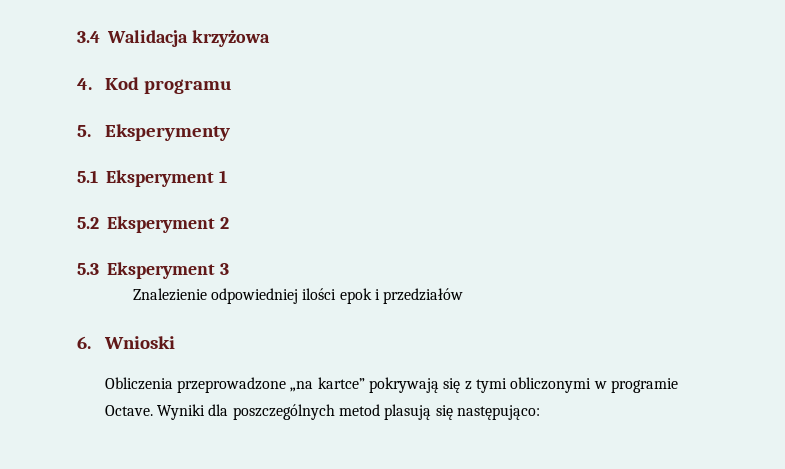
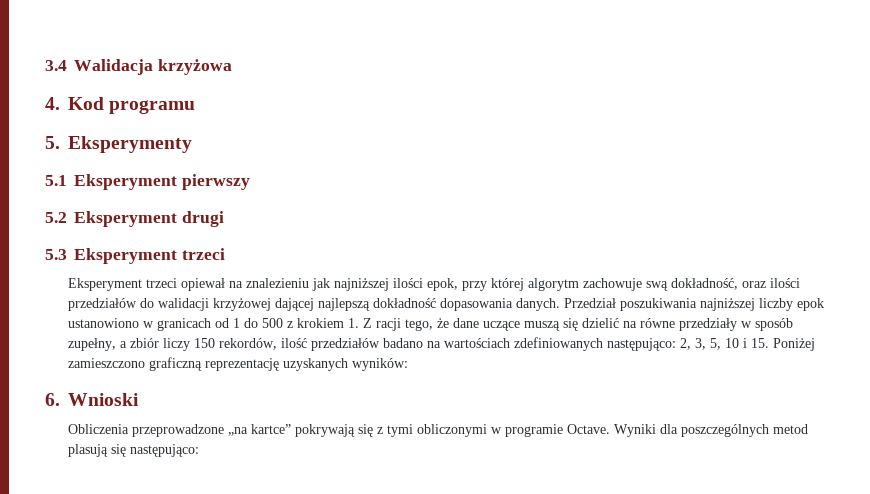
- 5.1 Eksperyment 1
+ 5.1 Eksperyment pierwszy
- 5.2 Eksperyment 2
+ 5.2 Eksperyment drugi
- 5.3 Eksperyment 3
- Znalezienie odpowiedniej ilości epok i przedziałów
+ 5.3 Eksperyment trzeci
+ Eksperyment trzeci opiewał na znalezieniu jak najniższej ilości epok, przy której algorytm zachowuje swą dokładność, oraz ilości przedziałów do walidacji krzyżowej dającej najlepszą dokładność dopasowania danych. Przedział poszukiwania najniższej liczby epok ustanowiono w granicach od 1 do 500 z krokiem 1. Z racji tego, że dane uczące muszą się dzielić na równe przedziały w sposób zupełny, a zbiór liczy 150 rekordów, ilość przedziałów badano na wartościach zdefiniowanych następująco: 2, 3, 5, 10 i 15. Poniżej zamieszczono graficzną reprezentację uzyskanych wyników:

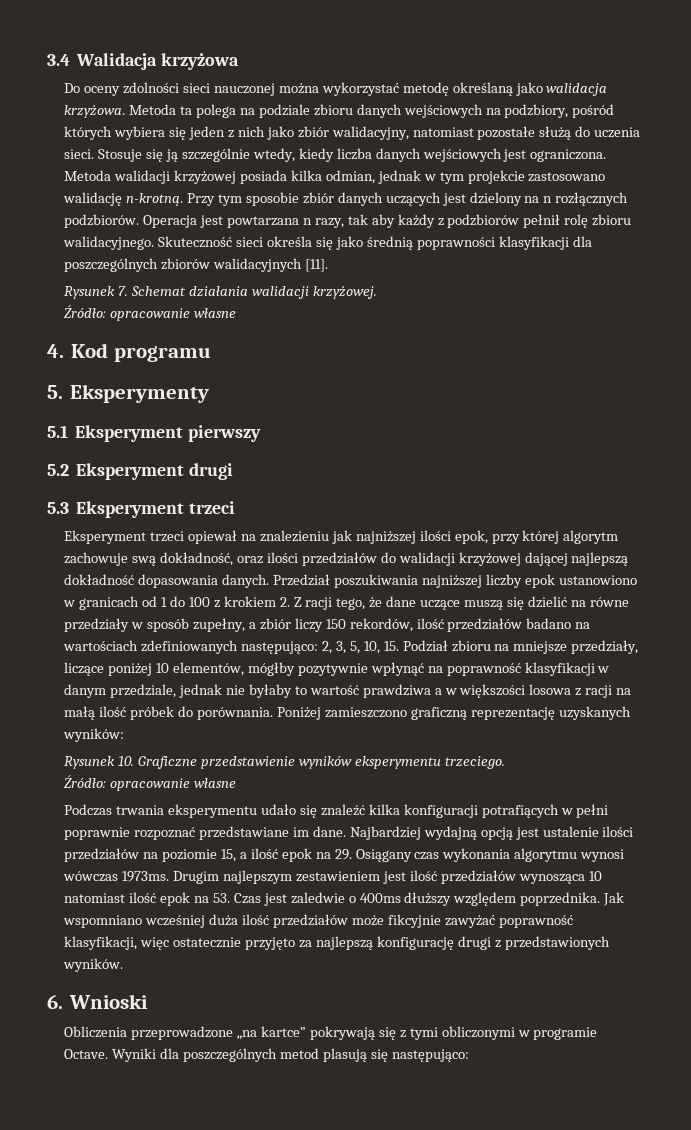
+ Do oceny zdolności sieci nauczonej można wykorzystać metodę określaną jako walidacja krzyżowa. Metoda ta polega na podziale zbioru danych wejściowych na podzbiory, pośród których wybiera się jeden z nich jako zbiór walidacyjny, natomiast pozostałe służą do uczenia sieci. Stosuje się ją szczególnie wtedy, kiedy liczba danych wejściowych jest ograniczona. Metoda walidacji krzyżowej posiada kilka odmian, jednak w tym projekcie zastosowano walidację n-krotną. Przy tym sposobie zbiór danych uczących jest dzielony na n rozłącznych podzbiorów. Operacja jest powtarzana n razy, tak aby każdy z podzbiorów pełnił rolę zbioru walidacyjnego. Skuteczność sieci określa się jako średnią poprawności klasyfikacji dla poszczególnych zbiorów walidacyjnych [11].
+ Rysunek 7. Schemat działania walidacji krzyżowej.
+ Źródło: opracowanie własne
- Przedział poszukiwania najniższej liczby epok ustanowiono w granicach od 1 do 500 z krokiem 1. Z racji tego, że dane uczące muszą się dzielić na równe przedziały w sposób zupełny, a zbiór liczy 150 rekordów, ilość przedziałów badano na wartościach zdefiniowanych następująco: 2, 3, 5, 10 i 15. Poniżej zamieszczono graficzną reprezentację uzyskanych wyników:
+ Przedział poszukiwania najniższej liczby epok ustanowiono w granicach od 1 do 100 z krokiem 2. Z racji tego, że dane uczące muszą się dzielić na równe przedziały w sposób zupełny, a zbiór liczy 150 rekordów, ilość przedziałów badano na wartościach zdefiniowanych następująco: 2, 3, 5, 10, 15. Podział zbioru na mniejsze przedziały, liczące poniżej 10 elementów, mógłby pozytywnie wpłynąć na poprawność klasyfikacji w danym przedziale, jednak nie byłaby to wartość prawdziwa a w większości losowa z racji na małą ilość próbek do porównania. Poniżej zamieszczono graficzną reprezentację uzyskanych wyników:
+ Rysunek 10. Graficzne przedstawienie wyników eksperymentu trzeciego.
+ Źródło: opracowanie własne
+ Podczas trwania eksperymentu udało się znaleźć kilka konfiguracji potrafiących w pełni poprawnie rozpoznać przedstawiane im dane. Najbardziej wydajną opcją jest ustalenie ilości przedziałów na poziomie 15, a ilość epok na 29. Osiągany czas wykonania algorytmu wynosi wówczas 1973ms. Drugim najlepszym zestawieniem jest ilość przedziałów wynosząca 10 natomiast ilość epok na 53. Czas jest zaledwie o 400ms dłuższy względem poprzednika. Jak wspomniano wcześniej duża ilość przedziałów może fikcyjnie zawyżać poprawność klasyfikacji, więc ostatecznie przyjęto za najlepszą konfigurację drugi z przedstawionych wyników.

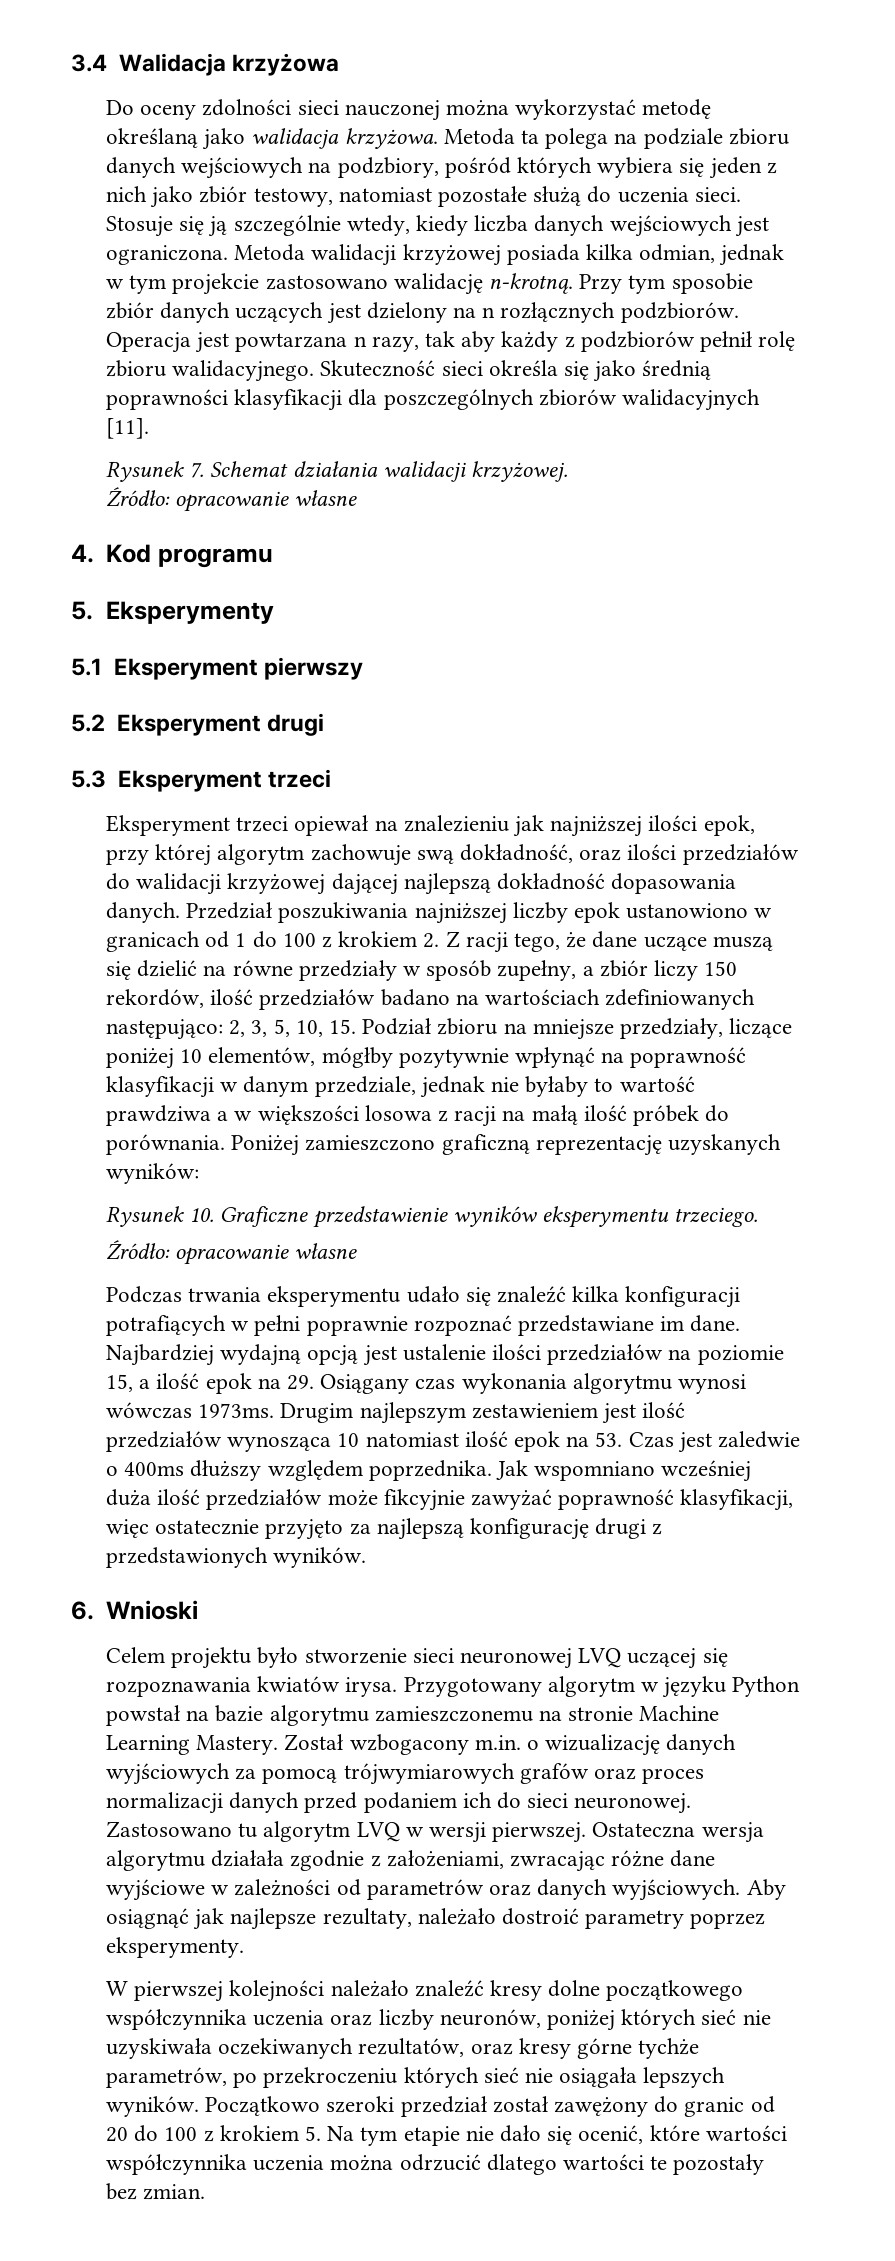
- Metoda ta polega na podziale zbioru danych wejściowych na podzbiory, pośród których wybiera się jeden z nich jako zbiór walidacyjny, natomiast pozostałe służą do uczenia sieci.
+ Metoda ta polega na podziale zbioru danych wejściowych na podzbiory, pośród których wybiera się jeden z nich jako zbiór testowy, natomiast pozostałe służą do uczenia sieci.
- Obliczenia przeprowadzone „na kartce” pokrywają się z tymi obliczonymi w programie Octave. Wyniki dla poszczególnych metod plasują się następująco:
+ Celem projektu było stworzenie sieci neuronowej LVQ uczącej się rozpoznawania kwiatów irysa. Przygotowany algorytm w języku Python powstał na bazie algorytmu zamieszczonemu na stronie Machine Learning Mastery. Został wzbogacony m.in. o wizualizację danych wyjściowych za pomocą trójwymiarowych grafów oraz proces normalizacji danych przed podaniem ich do sieci neuronowej. Zastosowano tu algorytm LVQ w wersji pierwszej. Ostateczna wersja algorytmu działała zgodnie z założeniami, zwracając różne dane wyjściowe w zależności od parametrów oraz danych wyjściowych. Aby osiągnąć jak najlepsze rezultaty, należało dostroić parametry poprzez eksperymenty.
+ W pierwszej kolejności należało znaleźć kresy dolne początkowego współczynnika uczenia oraz liczby neuronów, poniżej których sieć nie uzyskiwała oczekiwanych rezultatów, oraz kresy górne tychże parametrów, po przekroczeniu których sieć nie osiągała lepszych wyników. Początkowo szeroki przedział został zawężony do granic od 20 do 100 z krokiem 5. Na tym etapie nie dało się ocenić, które wartości współczynnika uczenia można odrzucić dlatego wartości te pozostały bez zmian.

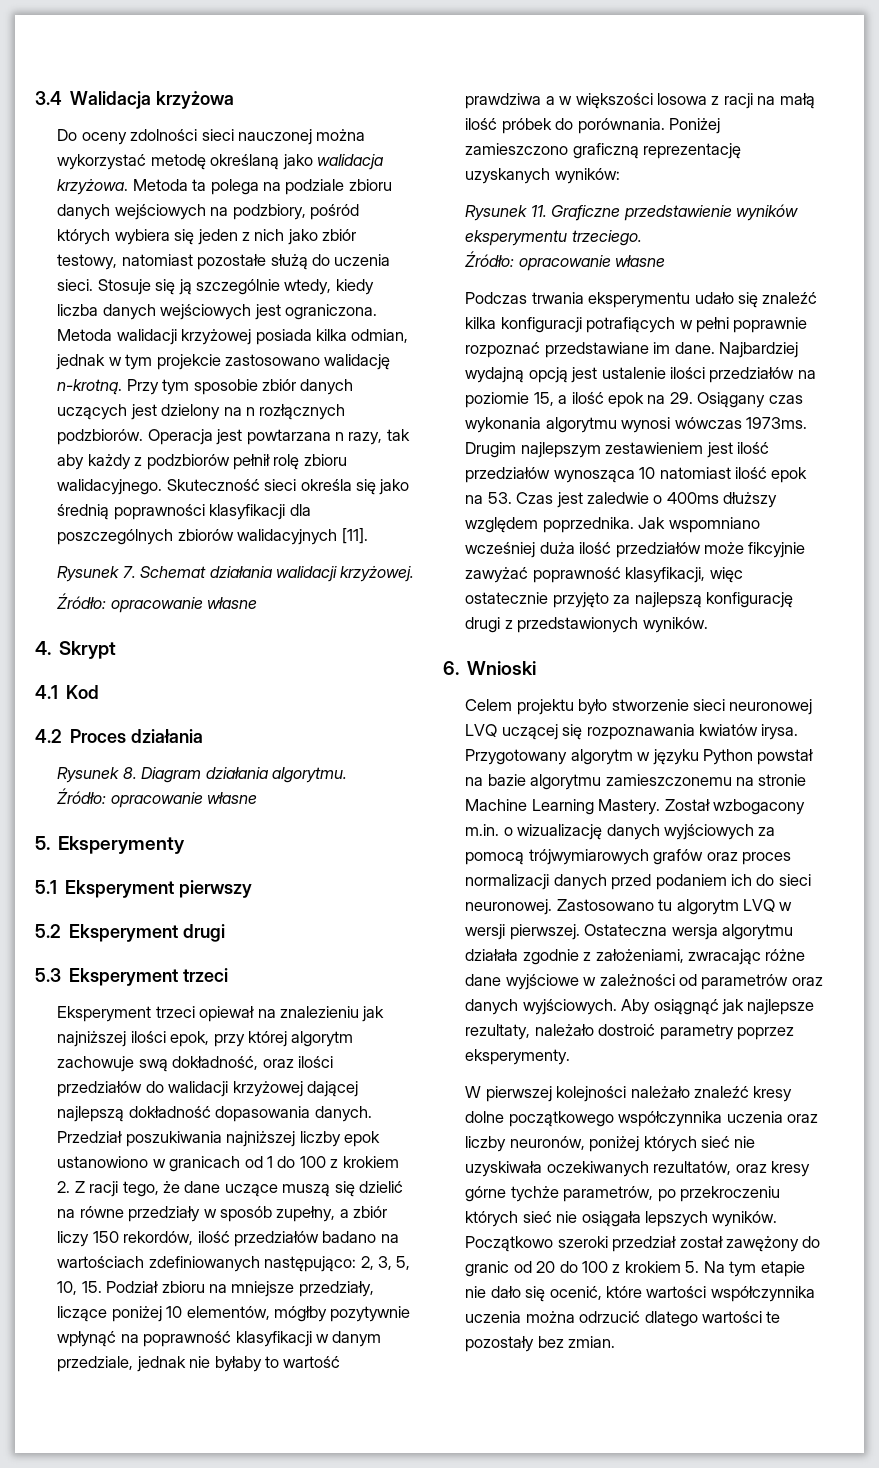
- 4. Kod programu
+ 4. Skrypt
+ 4.1 Kod
+ 4.2 Proces działania
+ Rysunek 8. Diagram działania algorytmu.
+ Źródło: opracowanie własne
- Rysunek 10. Graficzne przedstawienie wyników eksperymentu trzeciego.
+ Rysunek 11. Graficzne przedstawienie wyników eksperymentu trzeciego.

